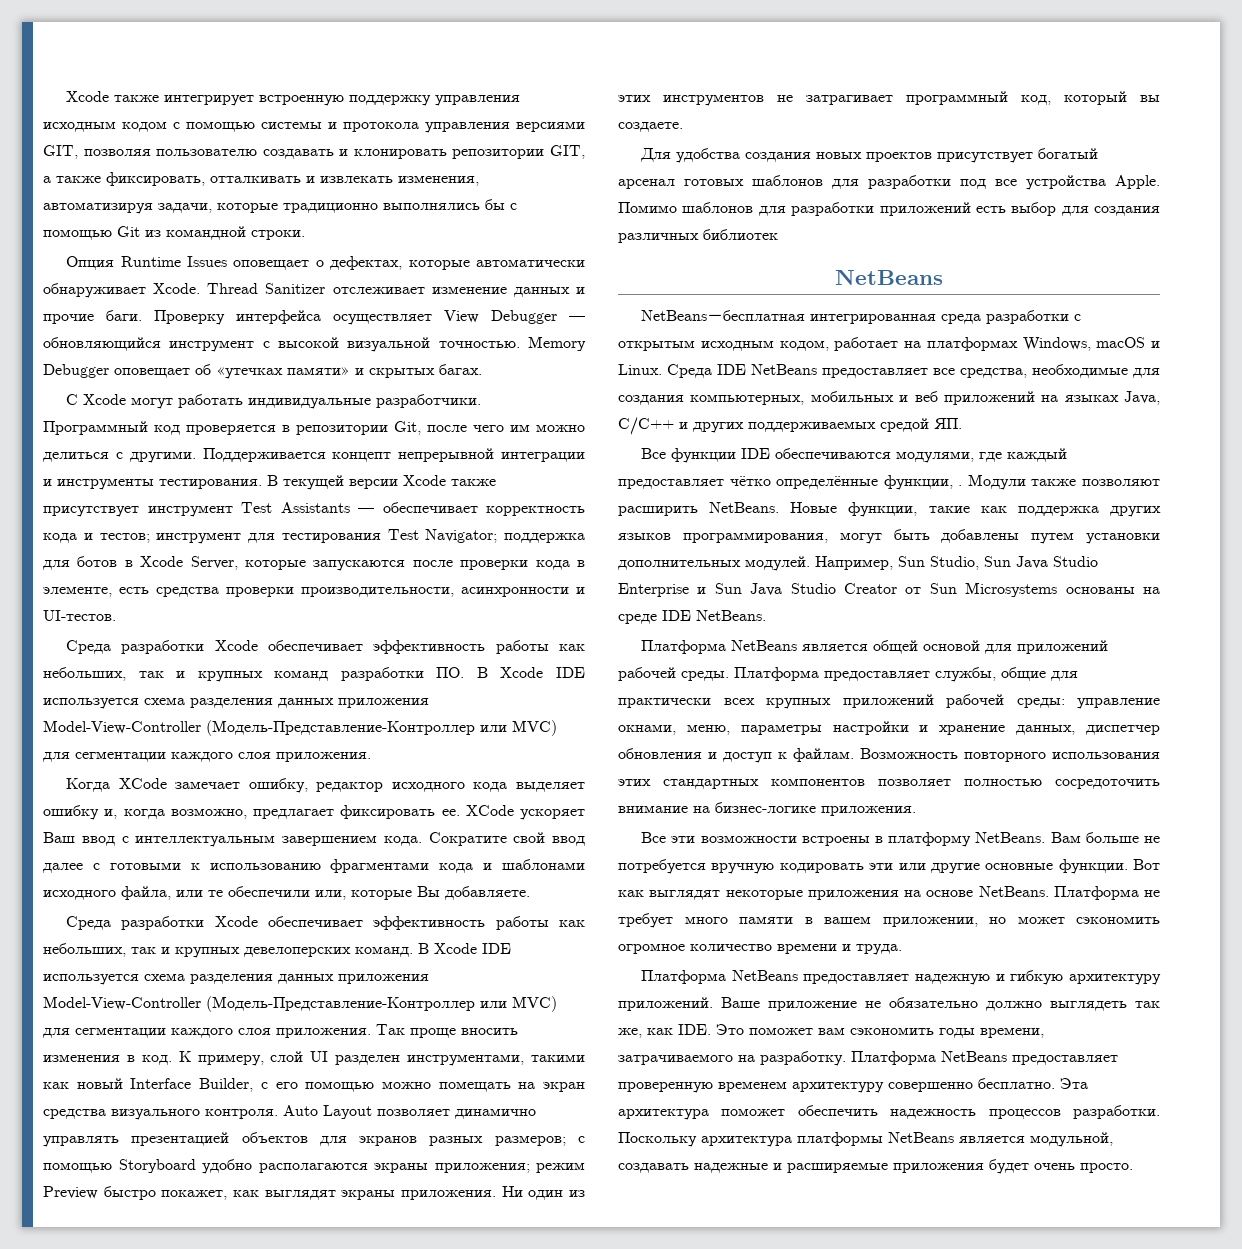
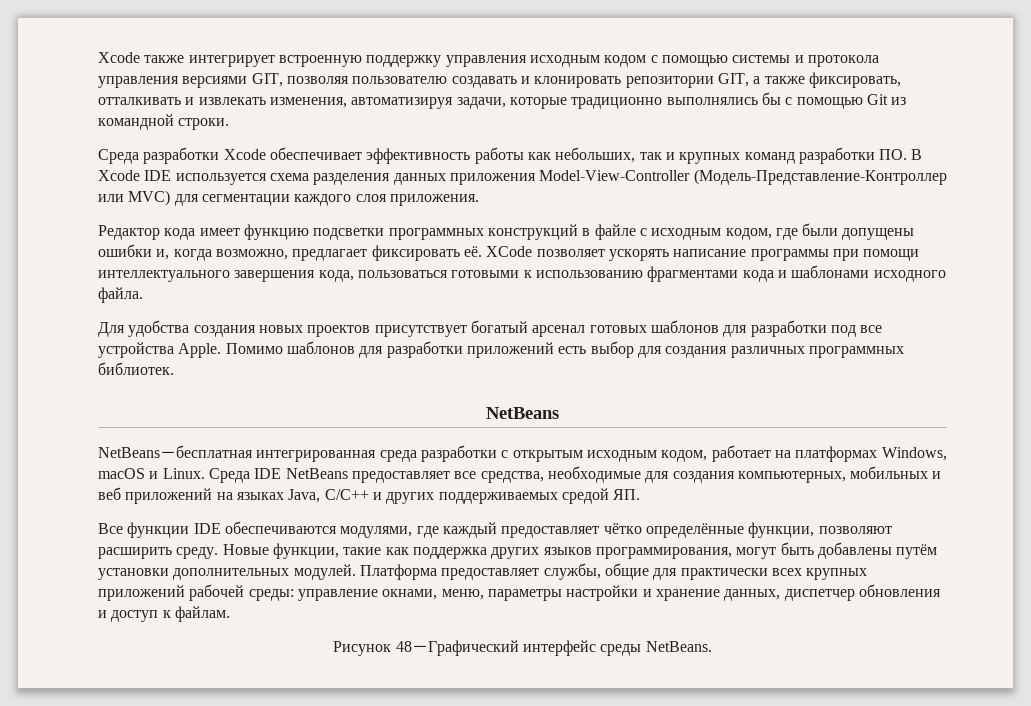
- Опция Runtime Issues оповещает о дефектах, которые автоматически обнаруживает Xcode. Thread Sanitizer отслеживает изменение данных и прочие баги. Проверку интерфейса осуществляет View Debugger — обновляющийся инструмент с высокой визуальной точностью. Memory Debugger оповещает об «утечках памяти» и скрытых багах.
- С Xcode могут работать индивидуальные разработчики. Программный код проверяется в репозитории Git, после чего им можно делиться с другими. Поддерживается концепт непрерывной интеграции и инструменты тестирования. В текущей версии Xcode также присутствует инструмент Test Assistants — обеспечивает корректность кода и тестов; инструмент для тестирования Test Navigator; поддержка для ботов в Xcode Server, которые запускаются после проверки кода в элементе, есть средства проверки производительности, асинхронности и UI-тестов.
- Когда XCode замечает ошибку, редактор исходного кода выделяет ошибку и, когда возможно, предлагает фиксировать ее. XCode ускоряет Ваш ввод с интеллектуальным завершением кода. Сократите свой ввод далее с готовыми к использованию фрагментами кода и шаблонами исходного файла, или те обеспечили или, которые Вы добавляете.
- Среда разработки Xcode обеспечивает эффективность работы как небольших, так и крупных девелоперских команд. В Xcode IDE используется схема разделения данных приложения Model-View-Controller (Модель-Представление-Контроллер или MVC) для сегментации каждого слоя приложения. Так проще вносить изменения в код. К примеру, слой UI разделен инструментами, такими как новый Interface Builder, с его помощью можно помещать на экран средства визуального контроля. Auto Layout позволяет динамично управлять презентацией объектов для экранов разных размеров; с помощью Storyboard удобно располагаются экраны приложения; режим Preview быстро покажет, как выглядят экраны приложения. Ни один из этих инструментов не затрагивает программный код, который вы создаете.
+ Редактор кода имеет функцию подсветки программных конструкций в файле с исходным кодом, где были допущены ошибки и, когда возможно, предлагает фиксировать её. XCode позволяет ускорять написание программы при помощи интеллектуального завершения кода, пользоваться готовыми к использованию фрагментами кода и шаблонами исходного файла.
- Помимо шаблонов для разработки приложений есть выбор для создания различных библиотек
+ Помимо шаблонов для разработки приложений есть выбор для создания различных программных библиотек.
- Все функции IDE обеспечиваются модулями, где каждый предоставляет чётко определённые функции, . Модули также позволяют расширить NetBeans.
+ Все функции IDE обеспечиваются модулями, где каждый предоставляет чётко определённые функции, позволяют расширить среду.
- Новые функции, такие как поддержка других языков программирования, могут быть добавлены путем установки дополнительных модулей.
+ Новые функции, такие как поддержка других языков программирования, могут быть добавлены путём установки дополнительных модулей.
- Например, Sun Studio, Sun Java Studio Enterprise и Sun Java Studio Creator от Sun Microsystems основаны на среде IDE NetBeans.
- Платформа NetBeans является общей основой для приложений рабочей среды.
- Платформа предоставляет службы, общие для практически всех крупных приложений рабочей среды: управление окнами, меню, параметры настройки и хранение данных, диспетчер обновления и доступ к файлам. Возможность повторного использования этих стандартных компонентов позволяет полностью сосредоточить внимание на бизнес-логике приложения.
- Все эти возможности встроены в платформу NetBeans. Вам больше не потребуется вручную кодировать эти или другие основные функции. Вот как выглядят некоторые приложения на основе NetBeans. Платформа не требует много памяти в вашем приложении, но может сэкономить огромное количество времени и труда.
- Платформа NetBeans предоставляет надежную и гибкую архитектуру приложений. Ваше приложение не обязательно должно выглядеть так же, как IDE. Это поможет вам сэкономить годы времени, затрачиваемого на разработку. Платформа NetBeans предоставляет проверенную временем архитектуру совершенно бесплатно. Эта архитектура поможет обеспечить надежность процессов разработки. Поскольку архитектура платформы NetBeans является модульной, создавать надежные и расширяемые приложения будет очень просто.
+ Платформа предоставляет службы, общие для практически всех крупных приложений рабочей среды: управление окнами, меню, параметры настройки и хранение данных, диспетчер обновления и доступ к файлам.
+ Рисунок 48－Графический интерфейс среды NetBeans.

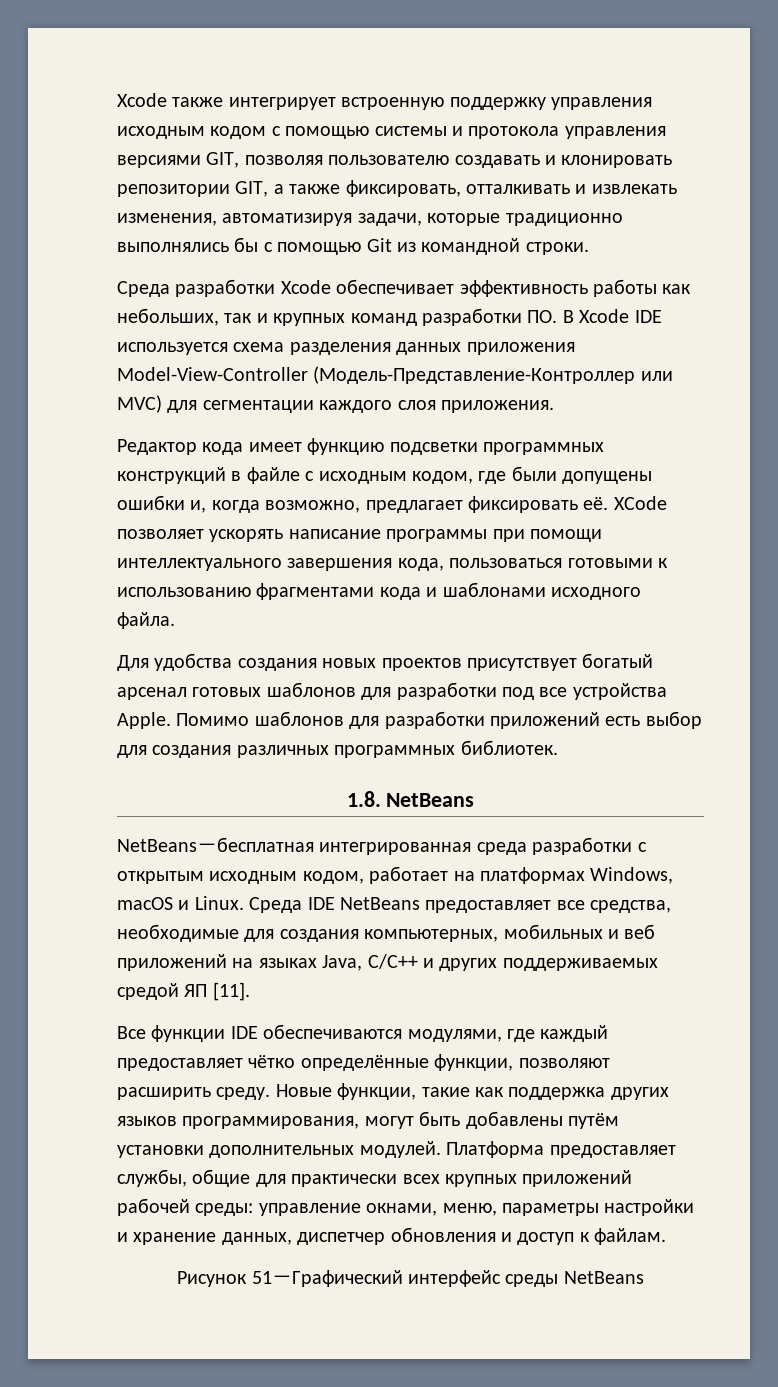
  Помимо шаблонов для разработки приложений есть выбор для создания различных программных библиотек.
- NetBeans
+ 1.8. NetBeans
- Среда IDE NetBeans предоставляет все средства, необходимые для создания компьютерных, мобильных и веб приложений на языках Java, C/C++ и других поддерживаемых средой ЯП.
+ Среда IDE NetBeans предоставляет все средства, необходимые для создания компьютерных, мобильных и веб приложений на языках Java, C/C++ и других поддерживаемых средой ЯП [11].
- Рисунок 48－Графический интерфейс среды NetBeans.
+ Рисунок 51－Графический интерфейс среды NetBeans

